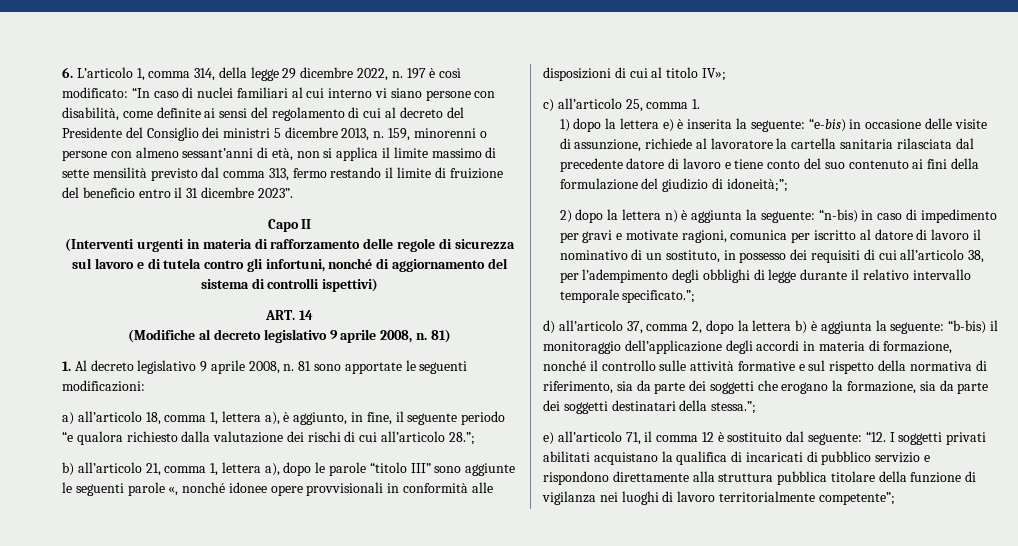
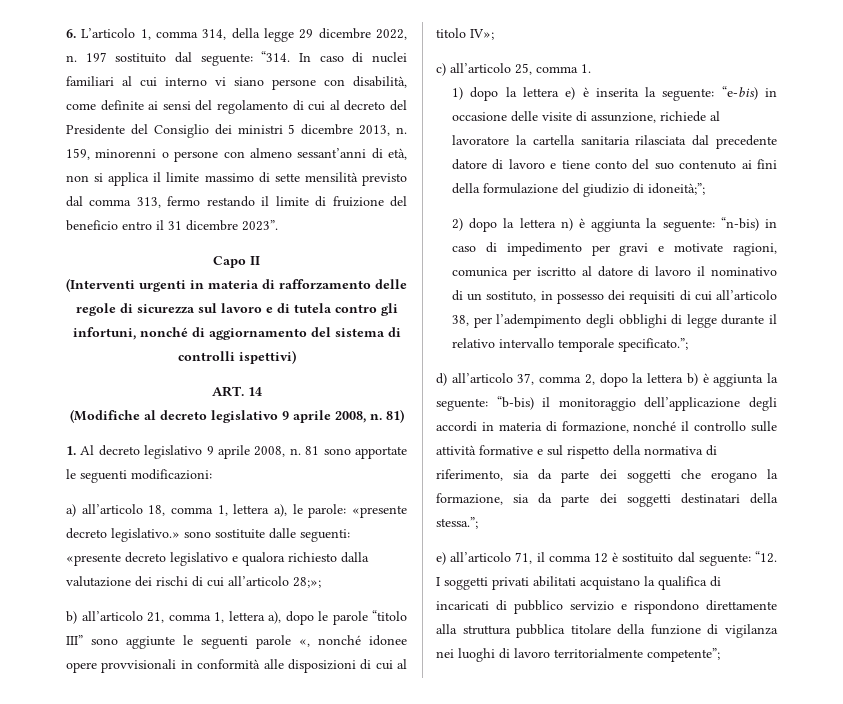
- 197 è così modificato: “In caso di nuclei familiari al cui interno vi siano persone con disabilità, come definite ai sensi del regolamento di cui al decreto del Presidente del Consiglio dei ministri 5 dicembre 2013, n.
+ 197 sostituito dal seguente: “314. In caso di nuclei familiari al cui interno vi siano persone con disabilità, come definite ai sensi del regolamento di cui al decreto del Presidente del Consiglio dei ministri 5 dicembre 2013, n.
- a) all’articolo 18, comma 1, lettera a), è aggiunto, in fine, il seguente periodo “e qualora richiesto dalla valutazione dei rischi di cui all’articolo 28.”;
+ a) all’articolo 18, comma 1, lettera a), le parole: «presente decreto legislativo.» sono sostituite dalle seguenti: «presente decreto legislativo e qualora richiesto dalla valutazione dei rischi di cui all’articolo 28;»;

